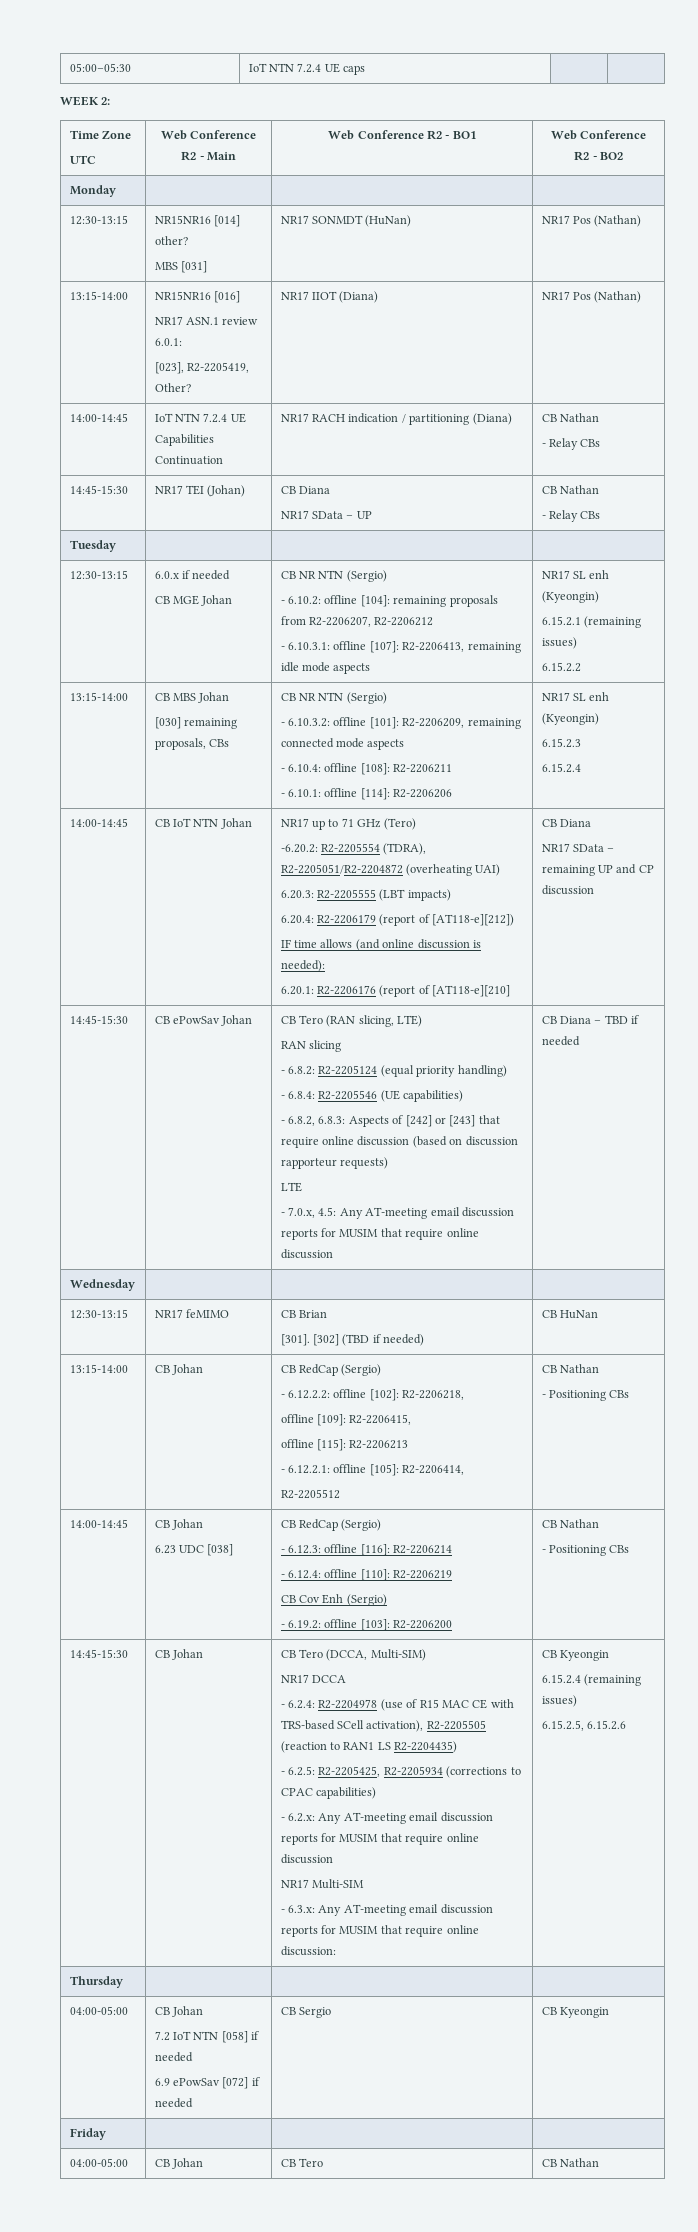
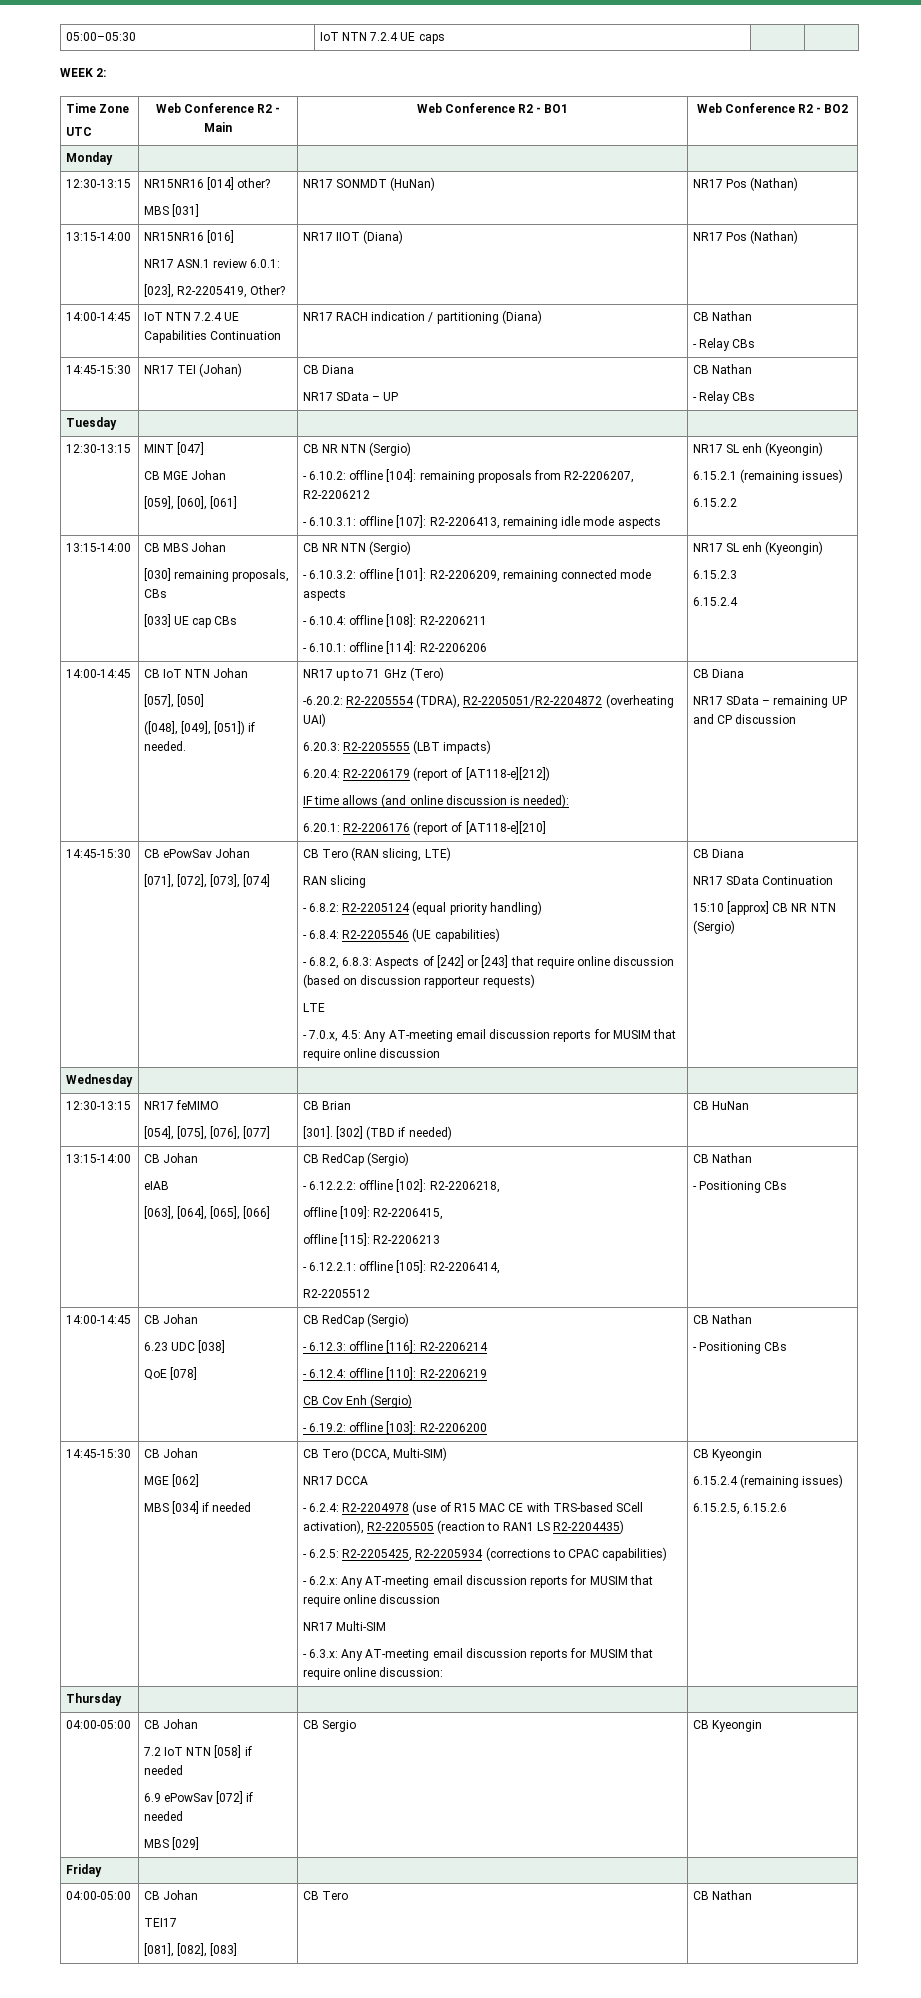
- 12:30-13:15 | 6.0.x if needed
- CB MGE Johan | CB NR NTN (Sergio)
+ 12:30-13:15 | MINT [047]
+ CB MGE Johan
+ [059], [060], [061] | CB NR NTN (Sergio)
+ [033] UE cap CBs
+ [057], [050]
+ ([048], [049], [051]) if needed.
+ [071], [072], [073], [074]
- - 7.0.x, 4.5: Any AT-meeting email discussion reports for MUSIM that require online discussion | CB Diana – TBD if needed
+ - 7.0.x, 4.5: Any AT-meeting email discussion reports for MUSIM that require online discussion | CB Diana
+ NR17 SData Continuation
+ 15:10 [approx] CB NR NTN (Sergio)
- 12:30-13:15 | NR17 feMIMO | CB Brian
+ 12:30-13:15 | NR17 feMIMO
+ [054], [075], [076], [077] | CB Brian
- 13:15-14:00 | CB Johan | CB RedCap (Sergio)
+ 13:15-14:00 | CB Johan
+ eIAB
+ [063], [064], [065], [066] | CB RedCap (Sergio)
  14:00-14:45 | CB Johan
- 6.23 UDC [038] | CB RedCap (Sergio)
+ 6.23 UDC [038]
+ QoE [078] | CB RedCap (Sergio)
+ MGE [062]
+ MBS [034] if needed
  Thursday | | |
  04:00-05:00 | CB Johan
  7.2 IoT NTN [058] if needed
- 6.9 ePowSav [072] if needed | CB Sergio | CB Kyeongin
+ 6.9 ePowSav [072] if needed
+ MBS [029] | CB Sergio | CB Kyeongin
  Friday | | |
- 04:00-05:00 | CB Johan | CB Tero | CB Nathan
+ 04:00-05:00 | CB Johan
+ TEI17
+ [081], [082], [083] | CB Tero | CB Nathan

